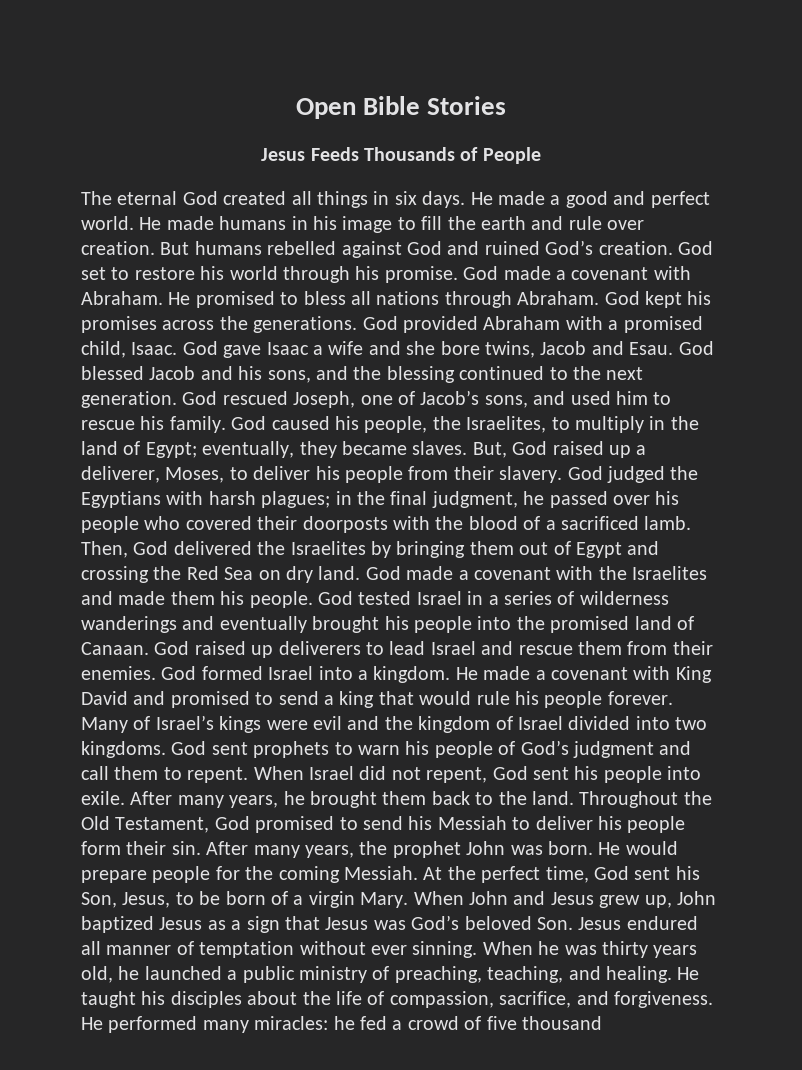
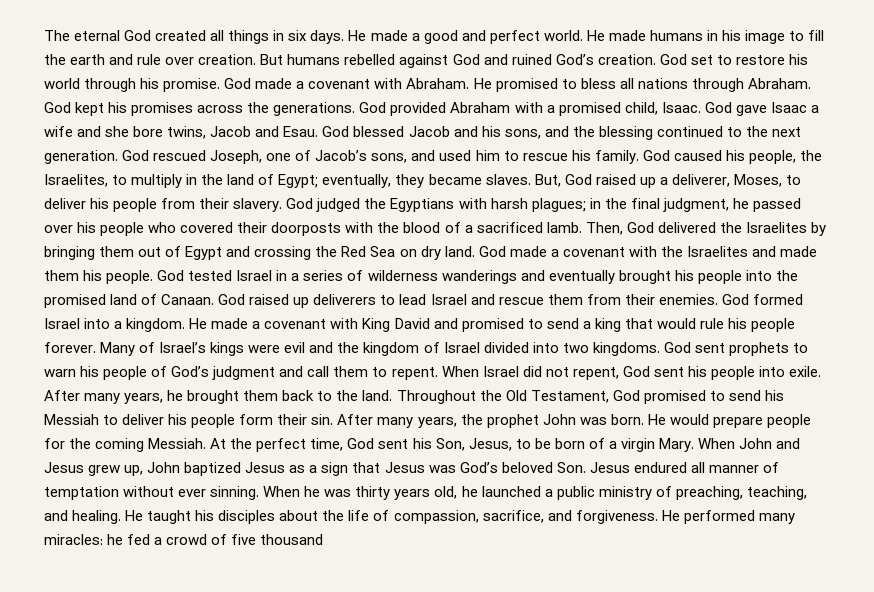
- Open Bible Stories
- Jesus Feeds Thousands of People

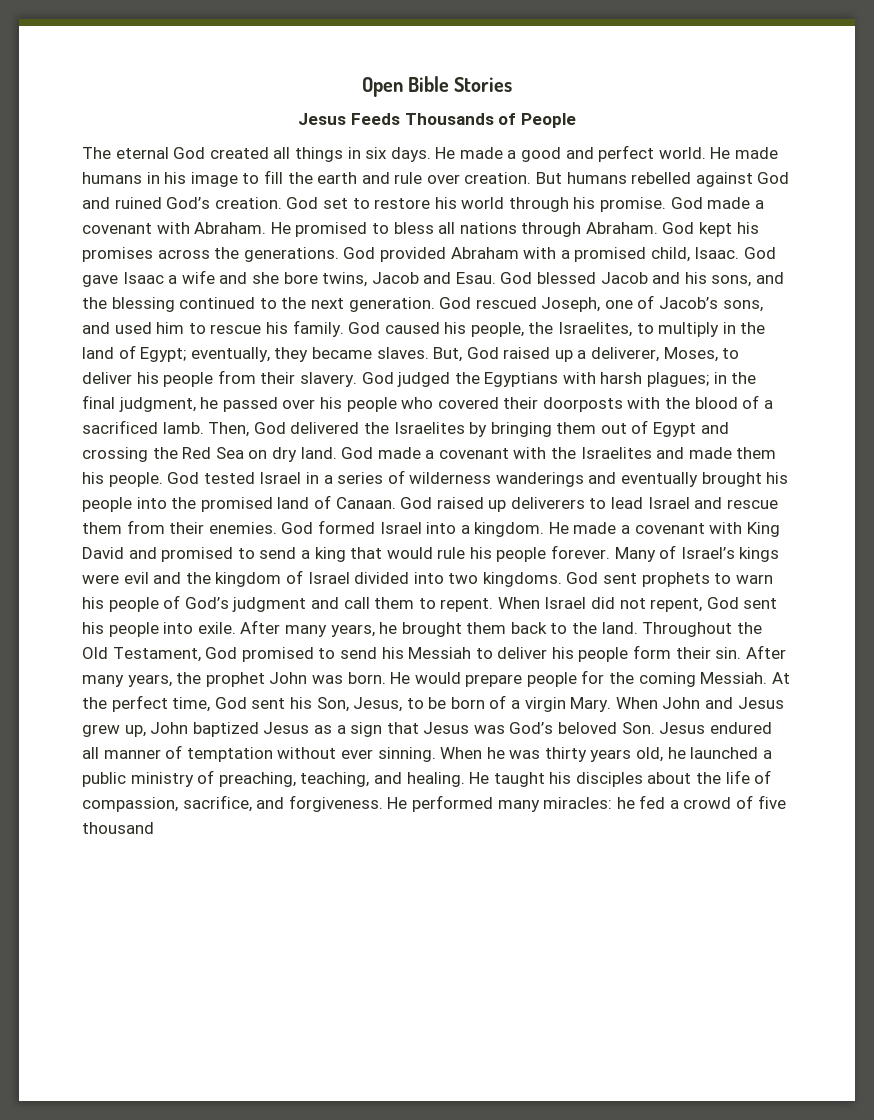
+ Open Bible Stories
+ Jesus Feeds Thousands of People

